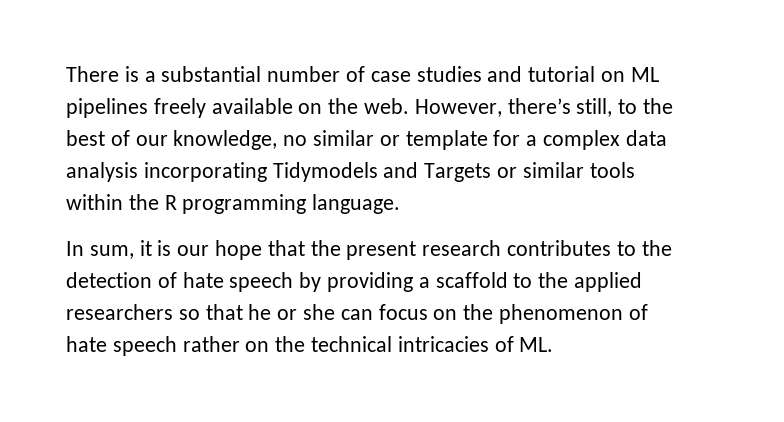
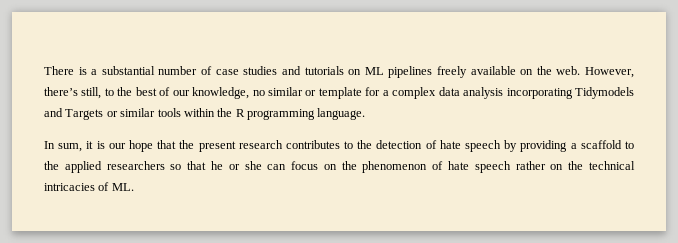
- There is a substantial number of case studies and tutorial on ML pipelines freely available on the web.
+ There is a substantial number of case studies and tutorials on ML pipelines freely available on the web.

